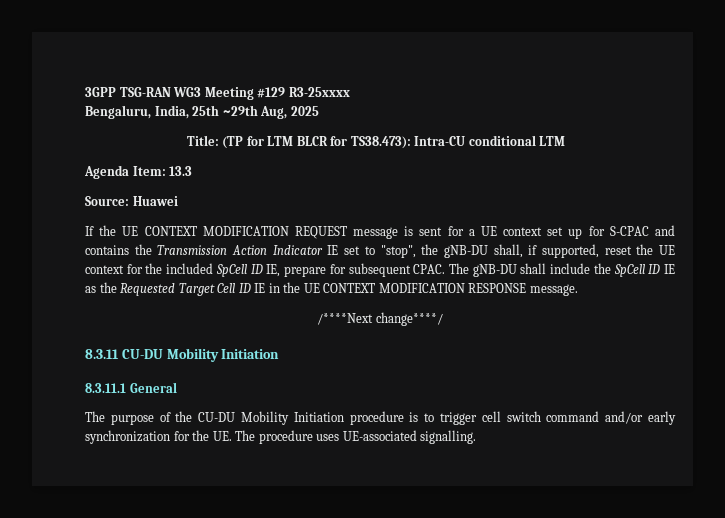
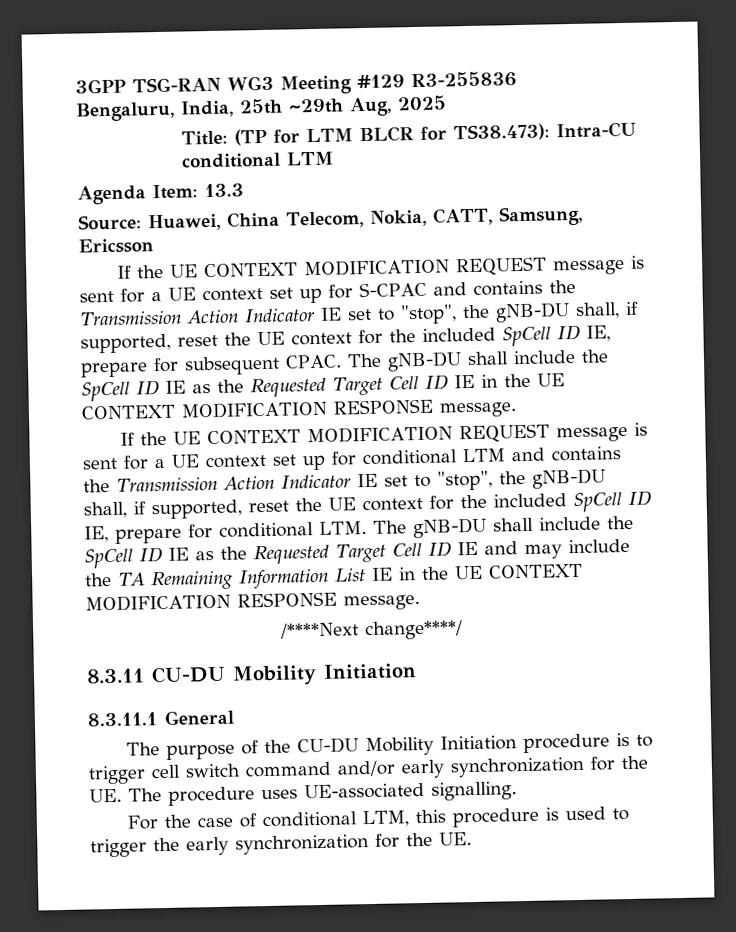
- 3GPP TSG-RAN WG3 Meeting #129 R3-25xxxx
+ 3GPP TSG-RAN WG3 Meeting #129 R3-255836
- Source: Huawei
+ Source: Huawei, China Telecom, Nokia, CATT, Samsung, Ericsson
+ If the UE CONTEXT MODIFICATION REQUEST message is sent for a UE context set up for conditional LTM and contains the Transmission Action Indicator IE set to "stop", the gNB-DU shall, if supported, reset the UE context for the included SpCell ID IE, prepare for conditional LTM. The gNB-DU shall include the SpCell ID IE as the Requested Target Cell ID IE and may include the TA Remaining Information List IE in the UE CONTEXT MODIFICATION RESPONSE message.
+ For the case of conditional LTM, this procedure is used to trigger the early synchronization for the UE.

